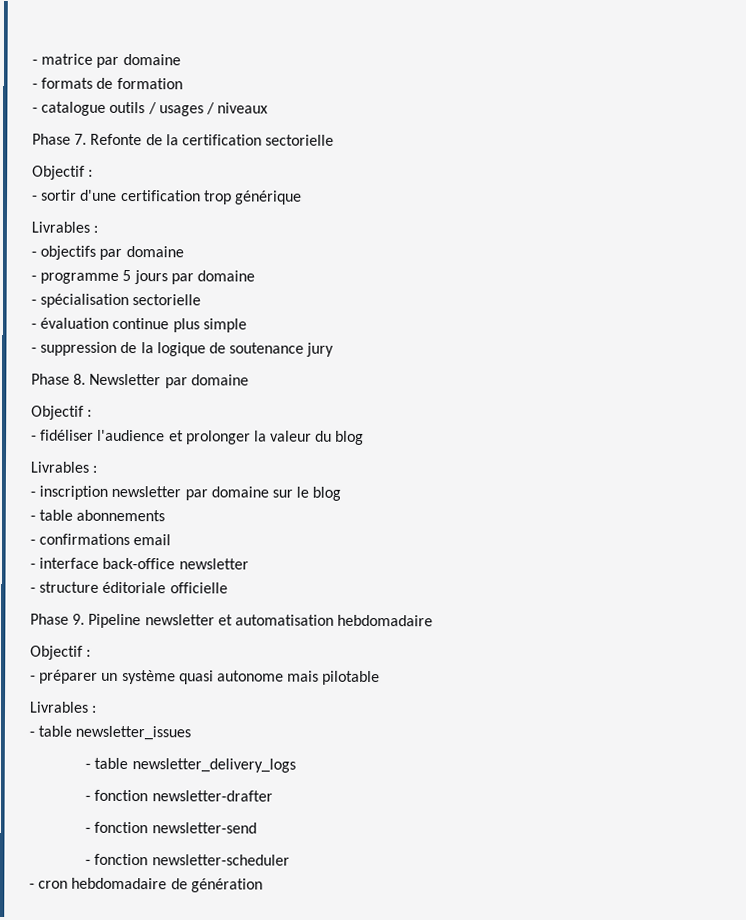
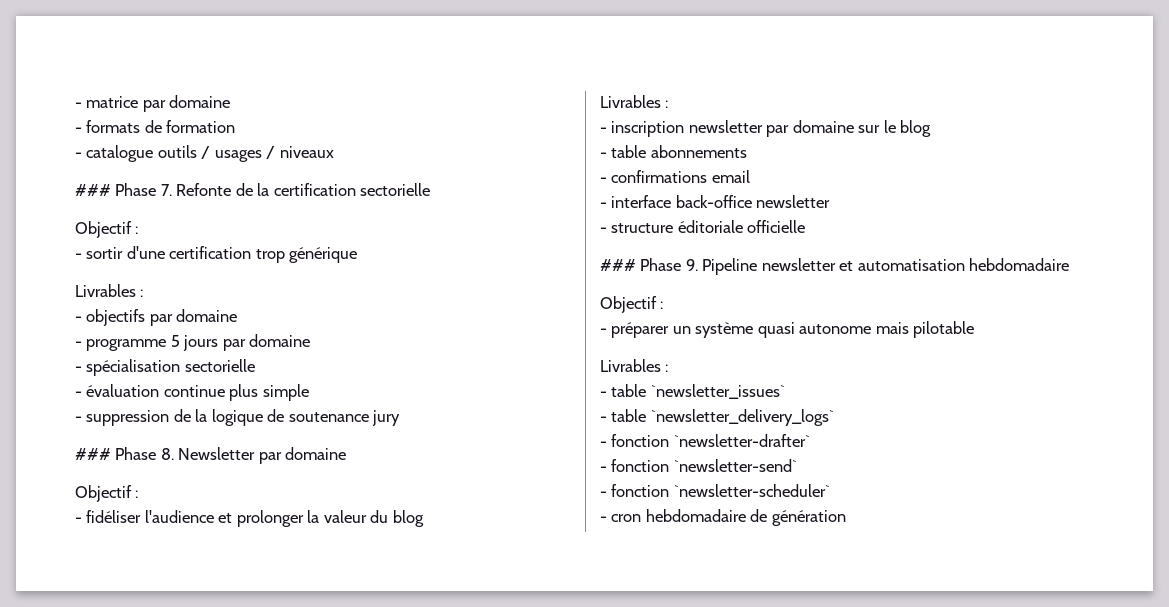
- Phase 7. Refonte de la certification sectorielle
+ ### Phase 7. Refonte de la certification sectorielle
- Phase 8. Newsletter par domaine
+ ### Phase 8. Newsletter par domaine
- Phase 9. Pipeline newsletter et automatisation hebdomadaire
+ ### Phase 9. Pipeline newsletter et automatisation hebdomadaire
- - table newsletter_issues
- - table newsletter_delivery_logs
- - fonction newsletter-drafter
- - fonction newsletter-send
- - fonction newsletter-scheduler
+ - table `newsletter_issues`
+ - table `newsletter_delivery_logs`
+ - fonction `newsletter-drafter`
+ - fonction `newsletter-send`
+ - fonction `newsletter-scheduler`

